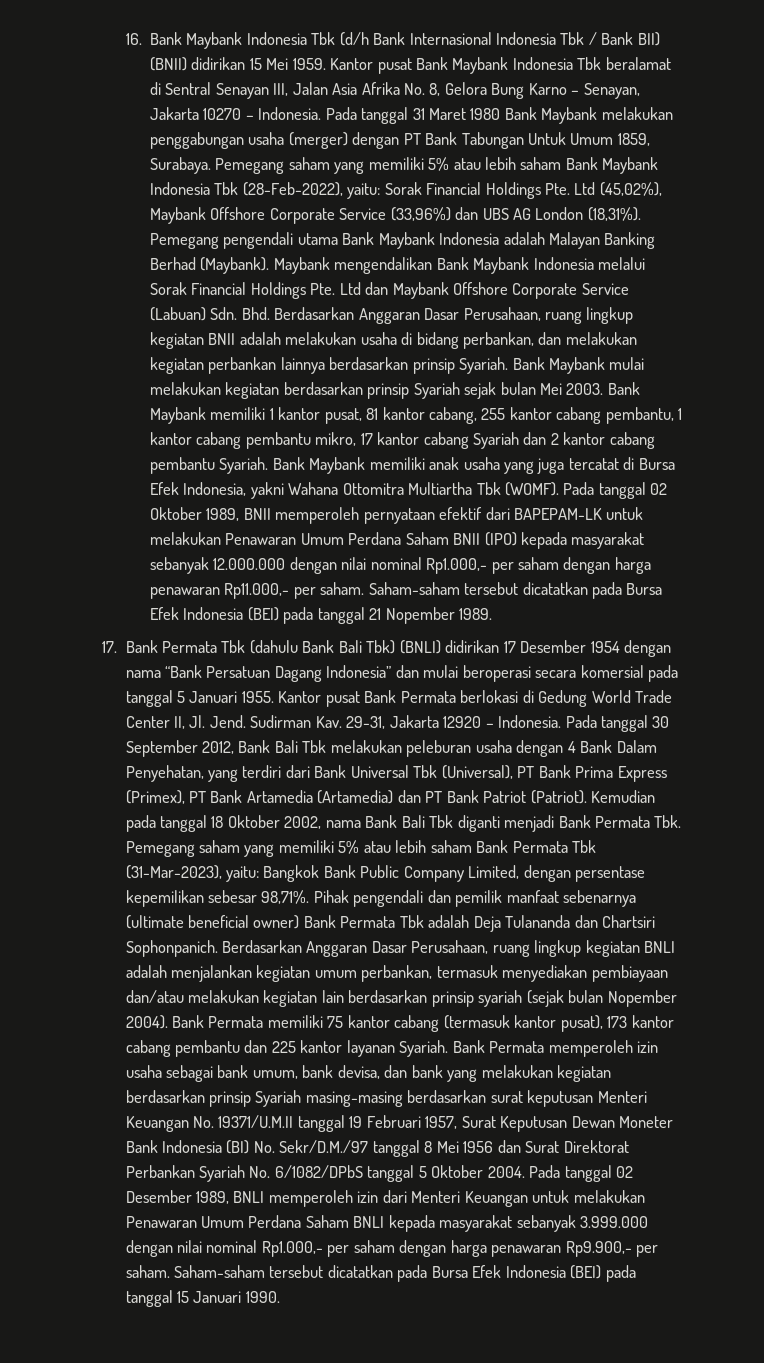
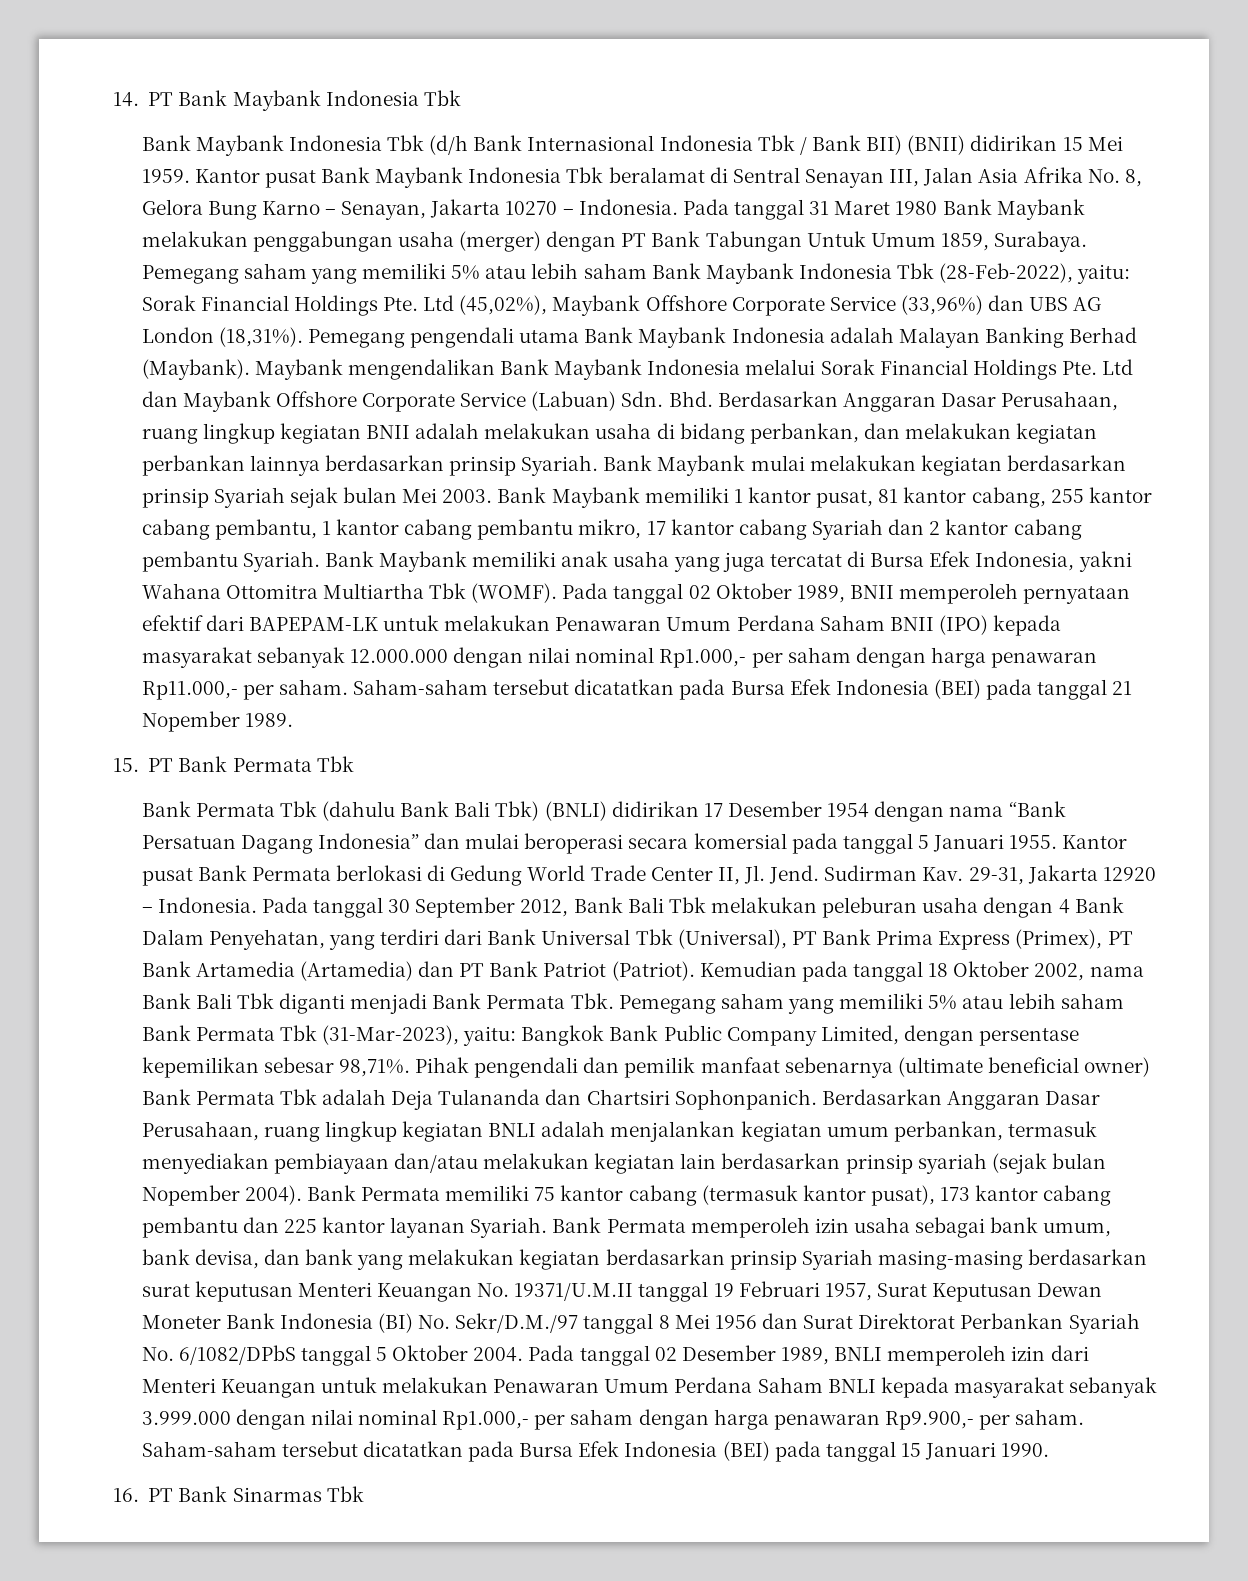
- 16. Bank Maybank Indonesia Tbk (d/h Bank Internasional Indonesia Tbk / Bank BII) (BNII) didirikan 15 Mei 1959.
+ 14. PT Bank Maybank Indonesia Tbk
+ Bank Maybank Indonesia Tbk (d/h Bank Internasional Indonesia Tbk / Bank BII) (BNII) didirikan 15 Mei 1959.
- 17. Bank Permata Tbk (dahulu Bank Bali Tbk) (BNLI) didirikan 17 Desember 1954 dengan nama “Bank Persatuan Dagang Indonesia” dan mulai beroperasi secara komersial pada tanggal 5 Januari 1955.
+ 15. PT Bank Permata Tbk
+ Bank Permata Tbk (dahulu Bank Bali Tbk) (BNLI) didirikan 17 Desember 1954 dengan nama “Bank Persatuan Dagang Indonesia” dan mulai beroperasi secara komersial pada tanggal 5 Januari 1955.
+ 16. PT Bank Sinarmas Tbk

